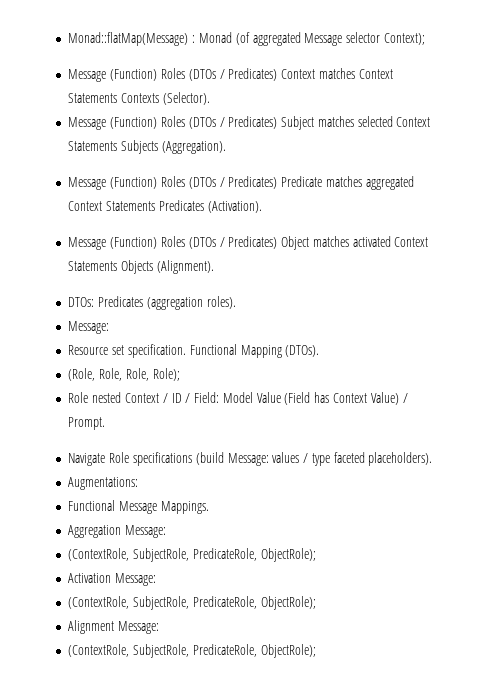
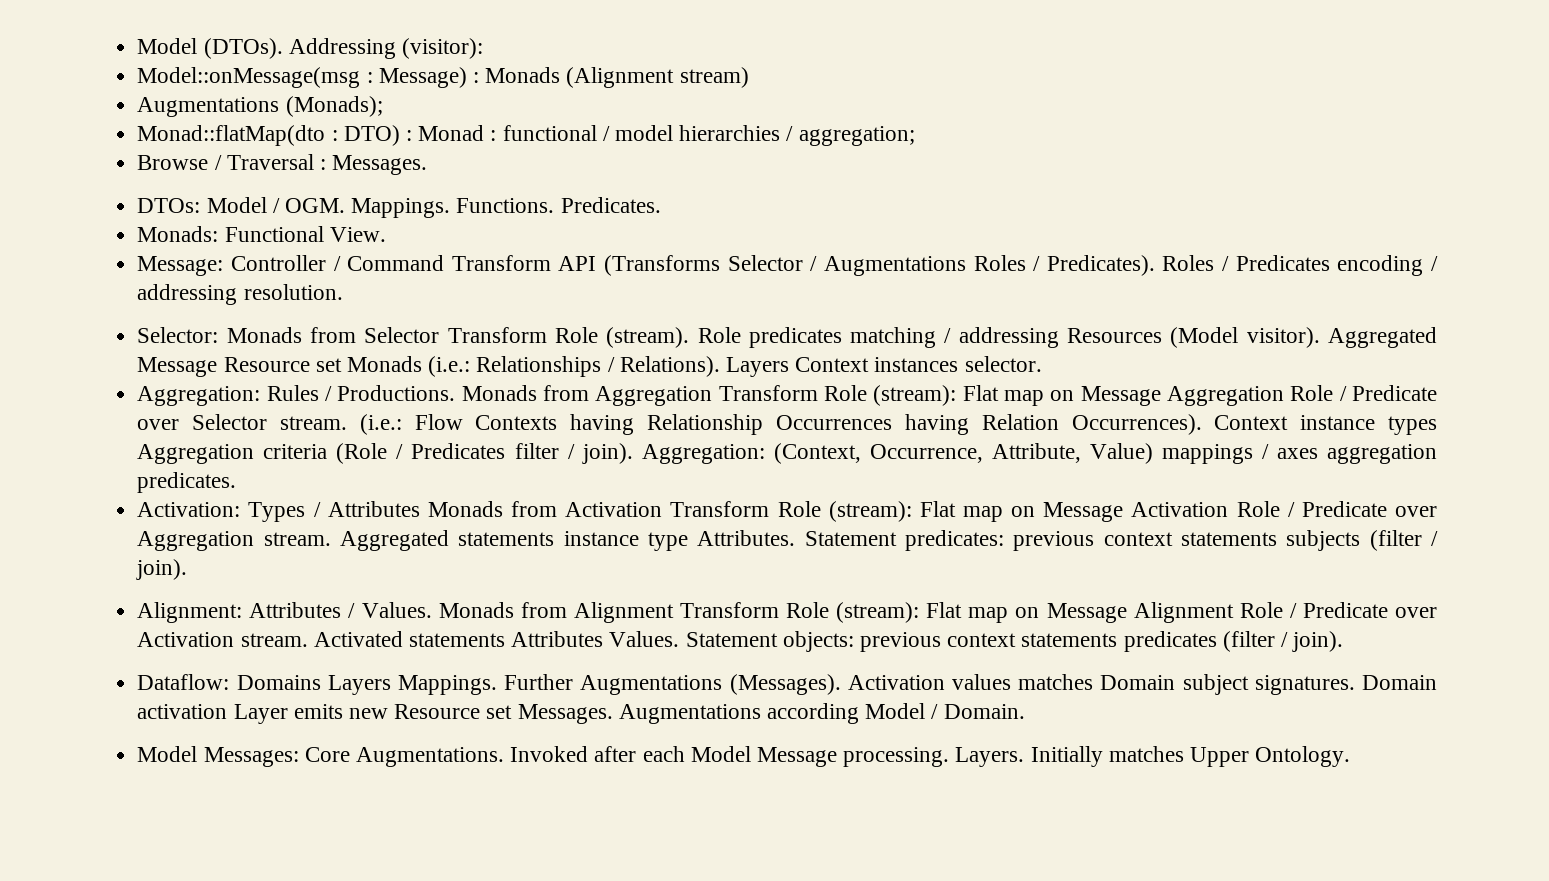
- Monad::flatMap(Message) : Monad (of aggregated Message selector Context);
- Message (Function) Roles (DTOs / Predicates) Context matches Context Statements Contexts (Selector).
- Message (Function) Roles (DTOs / Predicates) Subject matches selected Context Statements Subjects (Aggregation).
- Message (Function) Roles (DTOs / Predicates) Predicate matches aggregated Context Statements Predicates (Activation).
- Message (Function) Roles (DTOs / Predicates) Object matches activated Context Statements Objects (Alignment).
- DTOs: Predicates (aggregation roles).
- Message:
- Resource set specification. Functional Mapping (DTOs).
- (Role, Role, Role, Role);
- Role nested Context / ID / Field: Model Value (Field has Context Value) / Prompt.
- Navigate Role specifications (build Message: values / type faceted placeholders).
- Augmentations:
- Functional Message Mappings.
- Aggregation Message:
- (ContextRole, SubjectRole, PredicateRole, ObjectRole);
- Activation Message:
- (ContextRole, SubjectRole, PredicateRole, ObjectRole);
- Alignment Message:
- (ContextRole, SubjectRole, PredicateRole, ObjectRole);
+ Model (DTOs). Addressing (visitor):
+ Model::onMessage(msg : Message) : Monads (Alignment stream)
+ Augmentations (Monads);
+ Monad::flatMap(dto : DTO) : Monad : functional / model hierarchies / aggregation;
+ Browse / Traversal : Messages.
+ DTOs: Model / OGM. Mappings. Functions. Predicates.
+ Monads: Functional View.
+ Message: Controller / Command Transform API (Transforms Selector / Augmentations Roles / Predicates). Roles / Predicates encoding / addressing resolution.
+ Selector: Monads from Selector Transform Role (stream). Role predicates matching / addressing Resources (Model visitor). Aggregated Message Resource set Monads (i.e.: Relationships / Relations). Layers Context instances selector.
+ Aggregation: Rules / Productions. Monads from Aggregation Transform Role (stream): Flat map on Message Aggregation Role / Predicate over Selector stream. (i.e.: Flow Contexts having Relationship Occurrences having Relation Occurrences). Context instance types Aggregation criteria (Role / Predicates filter / join). Aggregation: (Context, Occurrence, Attribute, Value) mappings / axes aggregation predicates.
+ Activation: Types / Attributes Monads from Activation Transform Role (stream): Flat map on Message Activation Role / Predicate over Aggregation stream. Aggregated statements instance type Attributes. Statement predicates: previous context statements subjects (filter / join).
+ Alignment: Attributes / Values. Monads from Alignment Transform Role (stream): Flat map on Message Alignment Role / Predicate over Activation stream. Activated statements Attributes Values. Statement objects: previous context statements predicates (filter / join).
+ Dataflow: Domains Layers Mappings. Further Augmentations (Messages). Activation values matches Domain subject signatures. Domain activation Layer emits new Resource set Messages. Augmentations according Model / Domain.
+ Model Messages: Core Augmentations. Invoked after each Model Message processing. Layers. Initially matches Upper Ontology.

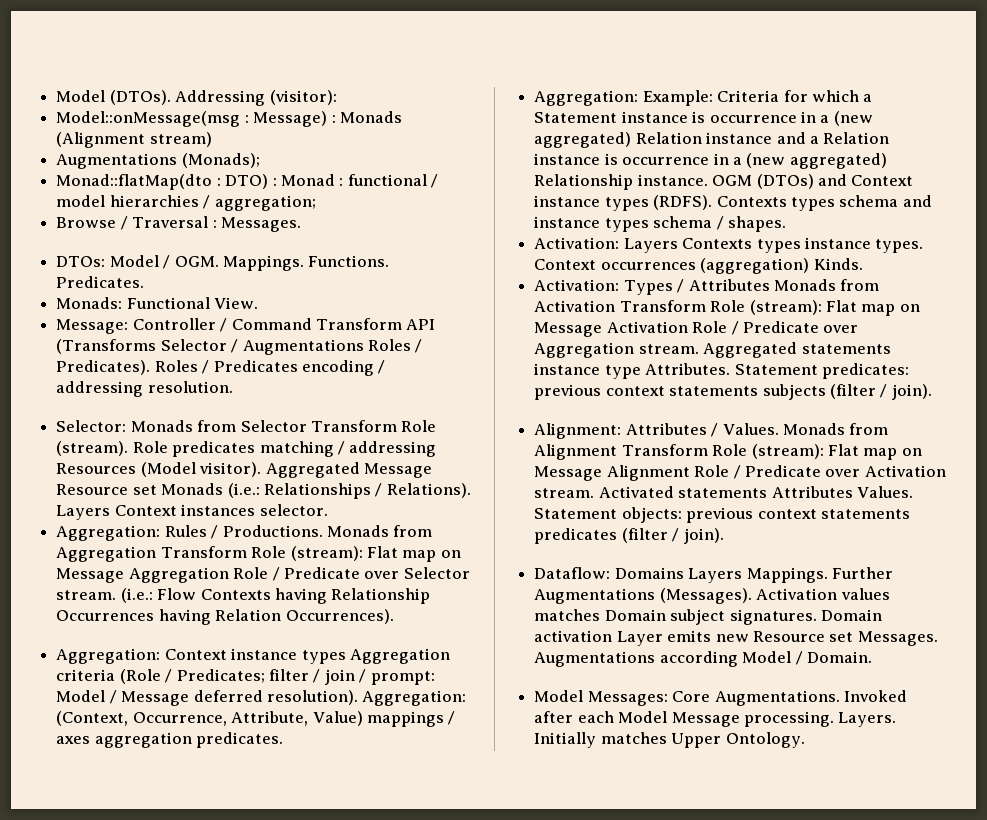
- (i.e.: Flow Contexts having Relationship Occurrences having Relation Occurrences). Context instance types Aggregation criteria (Role / Predicates filter / join).
+ (i.e.: Flow Contexts having Relationship Occurrences having Relation Occurrences).
+ Aggregation: Context instance types Aggregation criteria (Role / Predicates; filter / join / prompt: Model / Message deferred resolution).
+ Aggregation: Example: Criteria for which a Statement instance is occurrence in a (new aggregated) Relation instance and a Relation instance is occurrence in a (new aggregated) Relationship instance. OGM (DTOs) and Context instance types (RDFS). Contexts types schema and instance types schema / shapes.
+ Activation: Layers Contexts types instance types. Context occurrences (aggregation) Kinds.

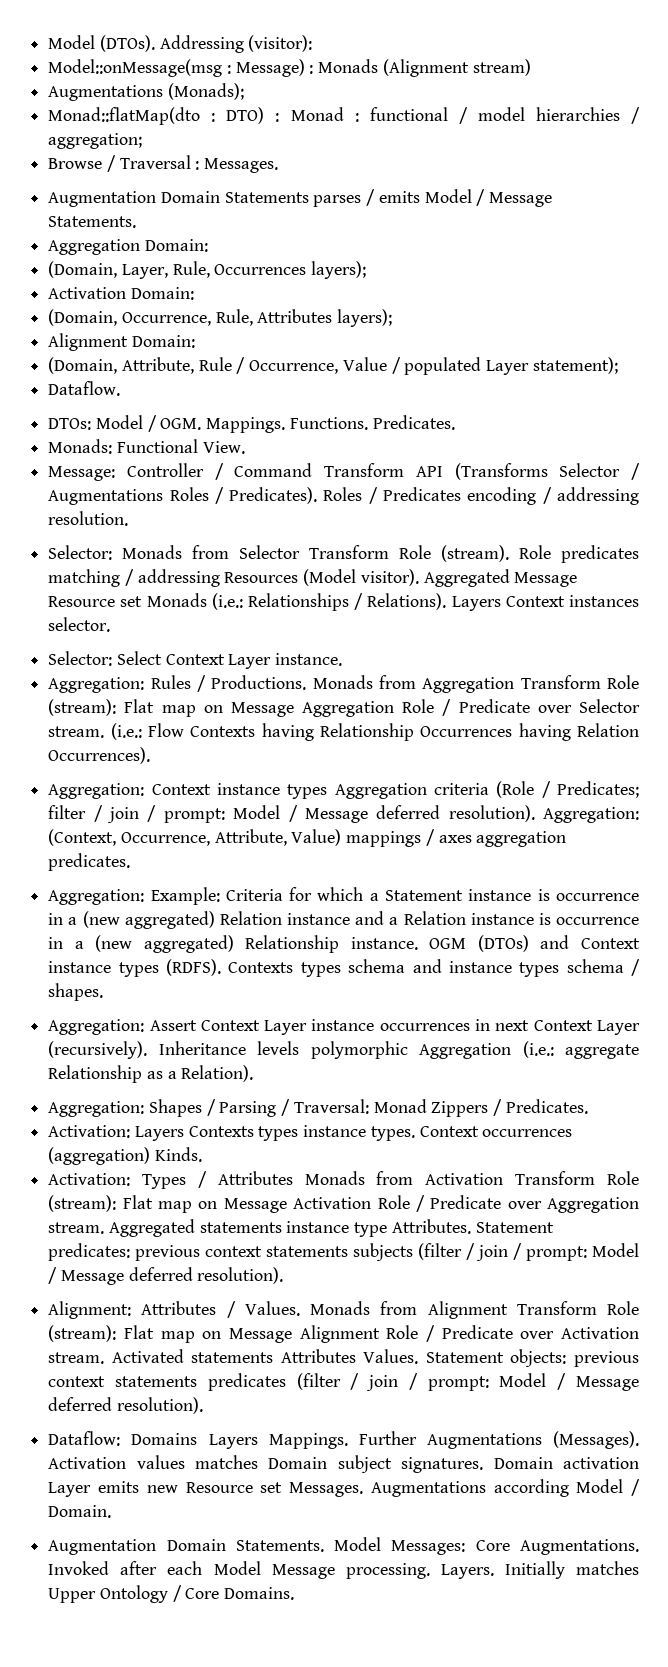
+ Augmentation Domain Statements parses / emits Model / Message Statements.
+ Aggregation Domain:
+ (Domain, Layer, Rule, Occurrences layers);
+ Activation Domain:
+ (Domain, Occurrence, Rule, Attributes layers);
+ Alignment Domain:
+ (Domain, Attribute, Rule / Occurrence, Value / populated Layer statement);
+ Dataflow.
+ Selector: Select Context Layer instance.
+ Aggregation: Assert Context Layer instance occurrences in next Context Layer (recursively). Inheritance levels polymorphic Aggregation (i.e.: aggregate Relationship as a Relation).
+ Aggregation: Shapes / Parsing / Traversal: Monad Zippers / Predicates.
- Statement predicates: previous context statements subjects (filter / join).
+ Statement predicates: previous context statements subjects (filter / join / prompt: Model / Message deferred resolution).
- Statement objects: previous context statements predicates (filter / join).
+ Statement objects: previous context statements predicates (filter / join / prompt: Model / Message deferred resolution).
+ Augmentation Domain Statements.
- Initially matches Upper Ontology.
+ Initially matches Upper Ontology / Core Domains.

